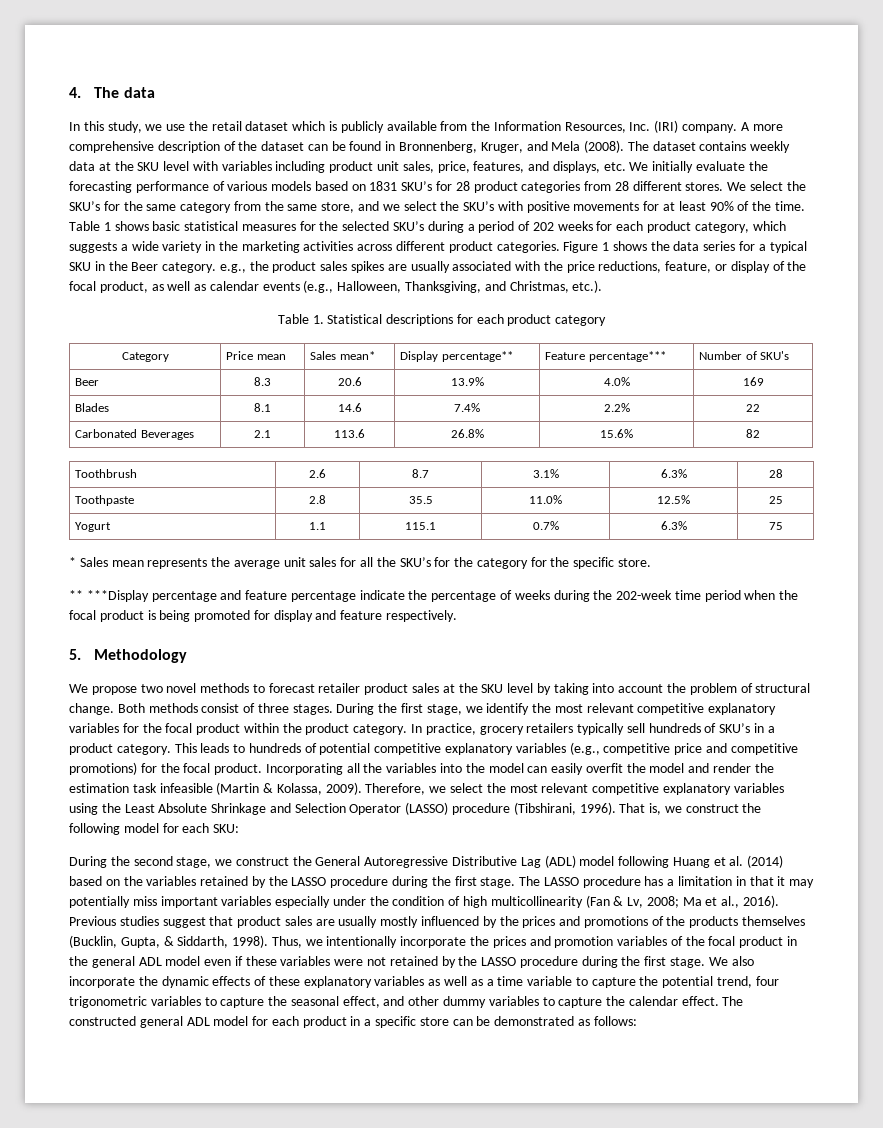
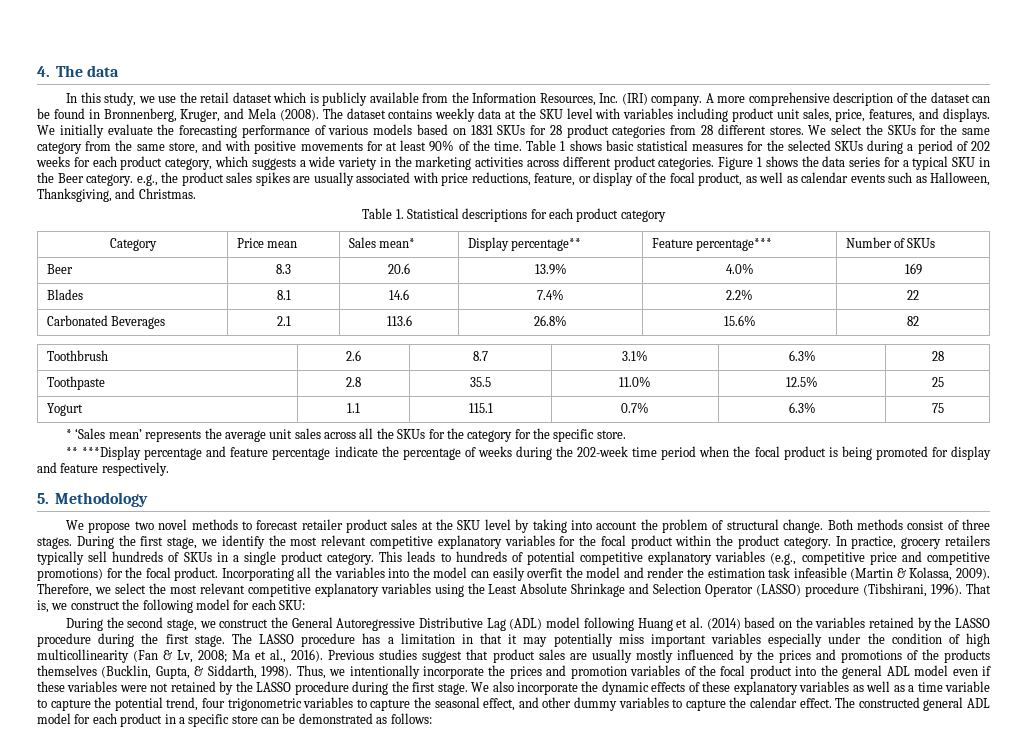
- The dataset contains weekly data at the SKU level with variables including product unit sales, price, features, and displays, etc. We initially evaluate the forecasting performance of various models based on 1831 SKU’s for 28 product categories from 28 different stores.
+ The dataset contains weekly data at the SKU level with variables including product unit sales, price, features, and displays. We initially evaluate the forecasting performance of various models based on 1831 SKUs for 28 product categories from 28 different stores.
- We select the SKU’s for the same category from the same store, and we select the SKU’s with positive movements for at least 90% of the time.
+ We select the SKUs for the same category from the same store, and with positive movements for at least 90% of the time.
- Table 1 shows basic statistical measures for the selected SKU’s during a period of 202 weeks for each product category, which suggests a wide variety in the marketing activities across different product categories.
+ Table 1 shows basic statistical measures for the selected SKUs during a period of 202 weeks for each product category, which suggests a wide variety in the marketing activities across different product categories.
- Figure 1 shows the data series for a typical SKU in the Beer category. e.g., the product sales spikes are usually associated with the price reductions, feature, or display of the focal product, as well as calendar events (e.g., Halloween, Thanksgiving, and Christmas, etc.).
+ Figure 1 shows the data series for a typical SKU in the Beer category. e.g., the product sales spikes are usually associated with price reductions, feature, or display of the focal product, as well as calendar events such as Halloween, Thanksgiving, and Christmas.
- Category | Price mean | Sales mean* | Display percentage** | Feature percentage*** | Number of SKU's
+ Category | Price mean | Sales mean* | Display percentage** | Feature percentage*** | Number of SKUs
- * Sales mean represents the average unit sales for all the SKU’s for the category for the specific store.
+ * ‘Sales mean’ represents the average unit sales across all the SKUs for the category for the specific store.
- In practice, grocery retailers typically sell hundreds of SKU’s in a product category.
+ In practice, grocery retailers typically sell hundreds of SKUs in a single product category.
- Thus, we intentionally incorporate the prices and promotion variables of the focal product in the general ADL model even if these variables were not retained by the LASSO procedure during the first stage.
+ Thus, we intentionally incorporate the prices and promotion variables of the focal product into the general ADL model even if these variables were not retained by the LASSO procedure during the first stage.

